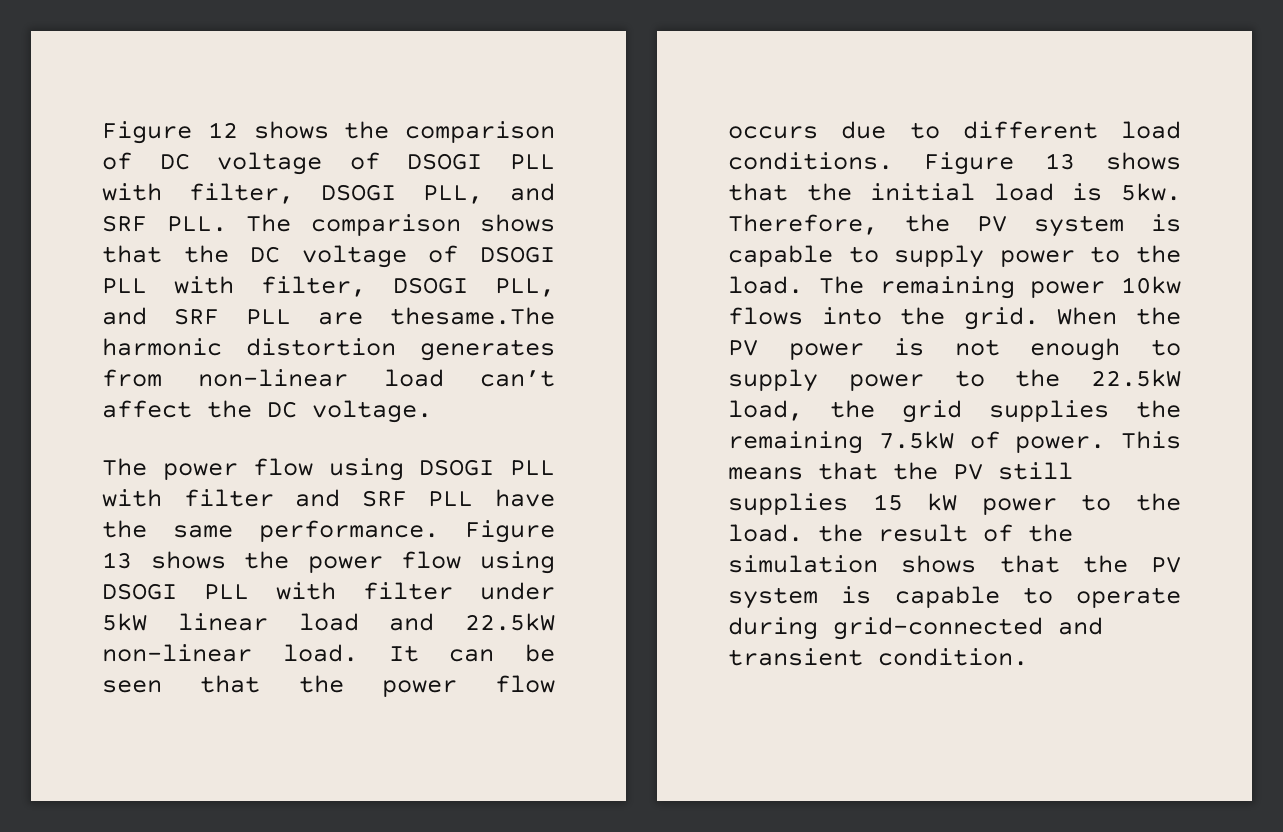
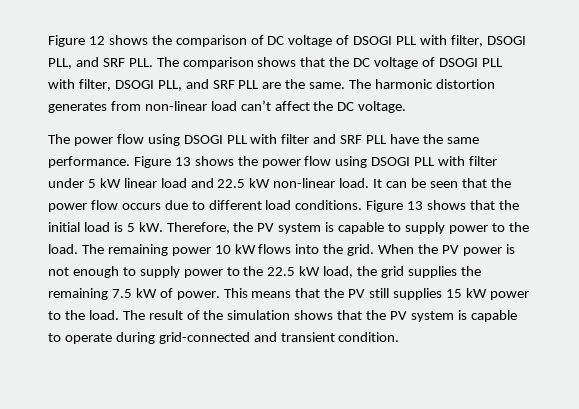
- Figure 12 shows the comparison of DC voltage of DSOGI PLL with filter, DSOGI PLL, and SRF PLL. The comparison shows that the DC voltage of DSOGI PLL with filter, DSOGI PLL, and SRF PLL are thesame.The harmonic distortion generates from non-linear load can’t affect the DC voltage.
+ Figure 12 shows the comparison of DC voltage of DSOGI PLL with filter, DSOGI PLL, and SRF PLL. The comparison shows that the DC voltage of DSOGI PLL with filter, DSOGI PLL, and SRF PLL are the same. The harmonic distortion generates from non-linear load can’t affect the DC voltage.
- Figure 13 shows the power flow using DSOGI PLL with filter under 5kW linear load and 22.5kW non-linear load.
+ Figure 13 shows the power flow using DSOGI PLL with filter under 5 kW linear load and 22.5 kW non-linear load.
- Figure 13 shows that the initial load is 5kw.
+ Figure 13 shows that the initial load is 5 kW.
- The remaining power 10kw flows into the grid.
+ The remaining power 10 kW flows into the grid.
- When the PV power is not enough to supply power to the 22.5kW load, the grid supplies the remaining 7.5kW of power.
+ When the PV power is not enough to supply power to the 22.5 kW load, the grid supplies the remaining 7.5 kW of power.
- This means that the PV still supplies 15 kW power to the load. the result of the simulation shows that the PV system is capable to operate during grid-connected and transient condition.
+ This means that the PV still supplies 15 kW power to the load. The result of the simulation shows that the PV system is capable to operate during grid-connected and transient condition.

